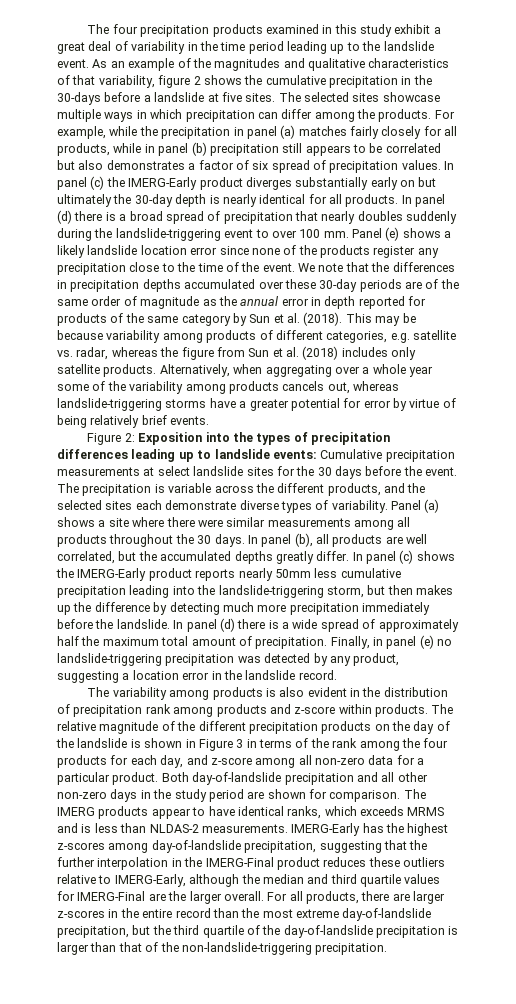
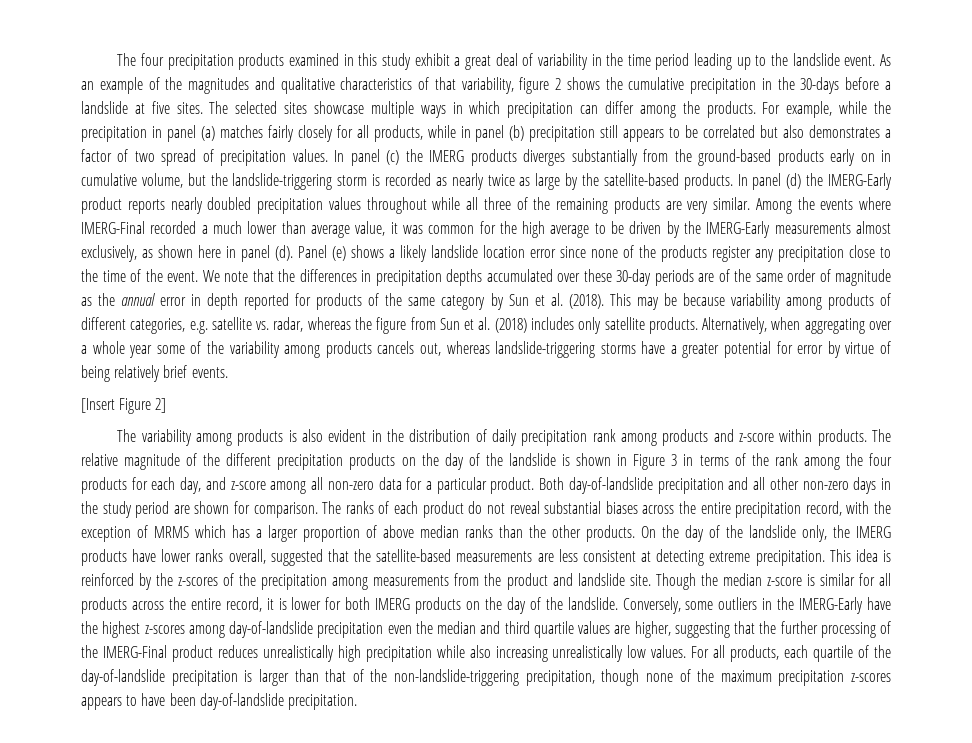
- For example, while the precipitation in panel (a) matches fairly closely for all products, while in panel (b) precipitation still appears to be correlated but also demonstrates a factor of six spread of precipitation values.
+ For example, while the precipitation in panel (a) matches fairly closely for all products, while in panel (b) precipitation still appears to be correlated but also demonstrates a factor of two spread of precipitation values.
- In panel (c) the IMERG-Early product diverges substantially early on but ultimately the 30-day depth is nearly identical for all products. In panel (d) there is a broad spread of precipitation that nearly doubles suddenly during the landslide-triggering event to over 100 mm.
+ In panel (c) the IMERG products diverges substantially from the ground-based products early on in cumulative volume, but the landslide-triggering storm is recorded as nearly twice as large by the satellite-based products. In panel (d) the IMERG-Early product reports nearly doubled precipitation values throughout while all three of the remaining products are very similar. Among the events where IMERG-Final recorded a much lower than average value, it was common for the high average to be driven by the IMERG-Early measurements almost exclusively, as shown here in panel (d).
- Figure 2: Exposition into the types of precipitation differences leading up to landslide events: Cumulative precipitation measurements at select landslide sites for the 30 days before the event. The precipitation is variable across the different products, and the selected sites each demonstrate diverse types of variability. Panel (a) shows a site where there were similar measurements among all products throughout the 30 days. In panel (b), all products are well correlated, but the accumulated depths greatly differ. In panel (c) shows the IMERG-Early product reports nearly 50mm less cumulative precipitation leading into the landslide-triggering storm, but then makes up the difference by detecting much more precipitation immediately before the landslide. In panel (d) there is a wide spread of approximately half the maximum total amount of precipitation. Finally, in panel (e) no landslide-triggering precipitation was detected by any product, suggesting a location error in the landslide record.
+ [Insert Figure 2]
- The variability among products is also evident in the distribution of precipitation rank among products and z-score within products.
+ The variability among products is also evident in the distribution of daily precipitation rank among products and z-score within products.
- The IMERG products appear to have identical ranks, which exceeds MRMS and is less than NLDAS-2 measurements. IMERG-Early has the highest z-scores among day-of-landslide precipitation, suggesting that the further interpolation in the IMERG-Final product reduces these outliers relative to IMERG-Early, although the median and third quartile values for IMERG-Final are the larger overall. For all products, there are larger z-scores in the entire record than the most extreme day-of-landslide precipitation, but the third quartile of the day-of-landslide precipitation is larger than that of the non-landslide-triggering precipitation.
+ The ranks of each product do not reveal substantial biases across the entire precipitation record, with the exception of MRMS which has a larger proportion of above median ranks than the other products. On the day of the landslide only, the IMERG products have lower ranks overall, suggested that the satellite-based measurements are less consistent at detecting extreme precipitation. This idea is reinforced by the z-scores of the precipitation among measurements from the product and landslide site. Though the median z-score is similar for all products across the entire record, it is lower for both IMERG products on the day of the landslide. Conversely, some outliers in the IMERG-Early have the highest z-scores among day-of-landslide precipitation even the median and third quartile values are higher, suggesting that the further processing of the IMERG-Final product reduces unrealistically high precipitation while also increasing unrealistically low values. For all products, each quartile of the day-of-landslide precipitation is larger than that of the non-landslide-triggering precipitation, though none of the maximum precipitation z-scores appears to have been day-of-landslide precipitation.

